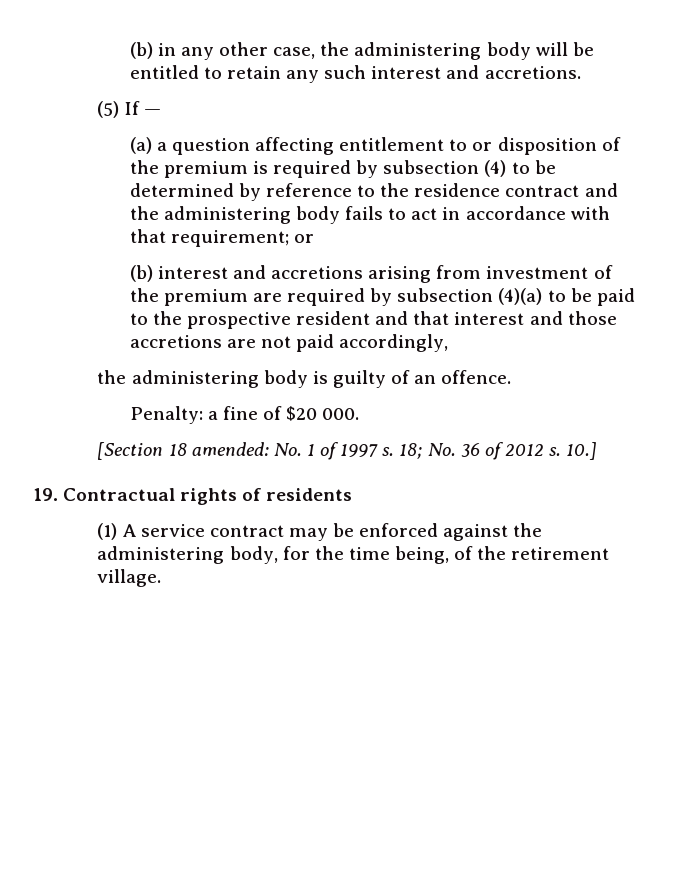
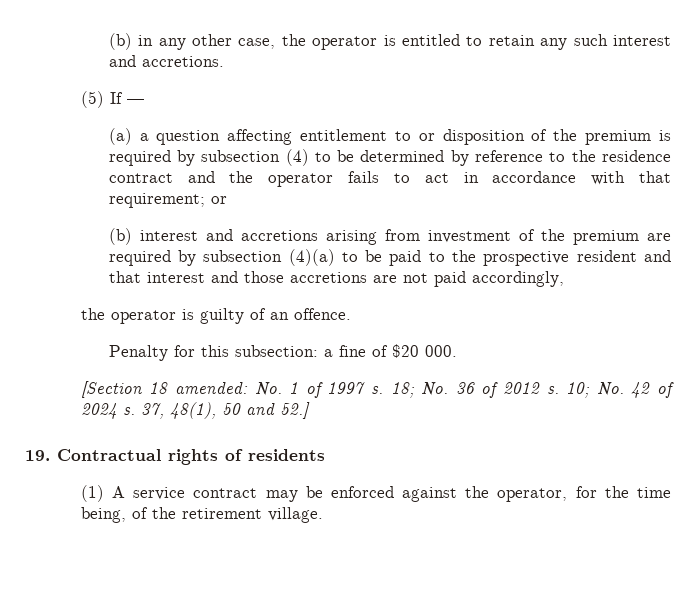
- (b) in any other case, the administering body will be entitled to retain any such interest and accretions.
+ (b) in any other case, the operator is entitled to retain any such interest and accretions.
- (a) a question affecting entitlement to or disposition of the premium is required by subsection (4) to be determined by reference to the residence contract and the administering body fails to act in accordance with that requirement; or
+ (a) a question affecting entitlement to or disposition of the premium is required by subsection (4) to be determined by reference to the residence contract and the operator fails to act in accordance with that requirement; or
- the administering body is guilty of an offence.
+ the operator is guilty of an offence.
- Penalty: a fine of $20 000.
+ Penalty for this subsection: a fine of $20 000.
- 10.]
+ 10; No. 42 of 2024 s. 37, 48(1), 50 and 52.]
- (1) A service contract may be enforced against the administering body, for the time being, of the retirement village.
+ (1) A service contract may be enforced against the operator, for the time being, of the retirement village.

